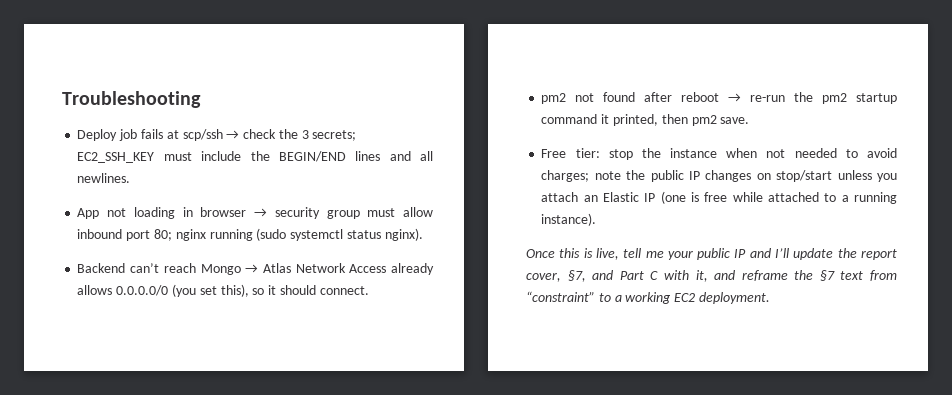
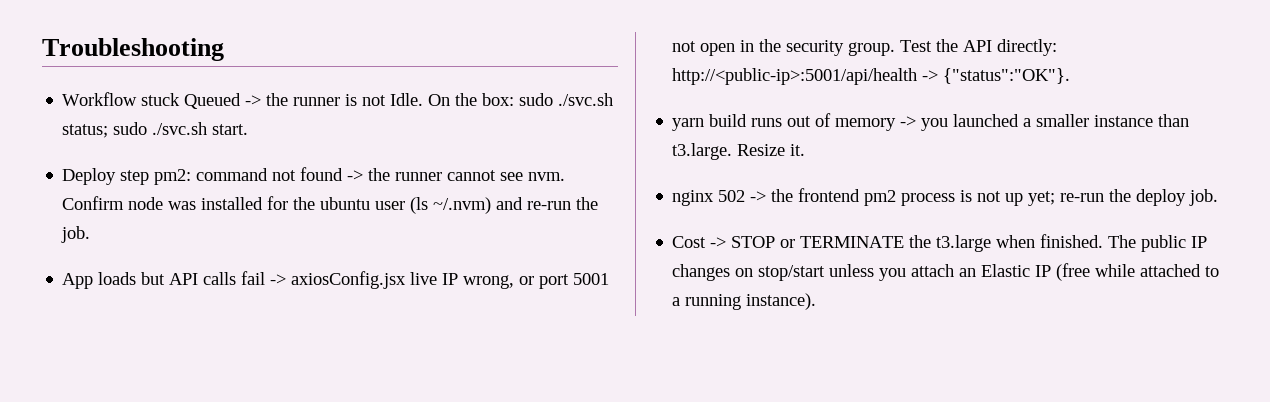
- Deploy job fails at scp/ssh → check the 3 secrets; EC2_SSH_KEY must include the BEGIN/END lines and all newlines.
- App not loading in browser → security group must allow inbound port 80; nginx running (sudo systemctl status nginx).
- Backend can’t reach Mongo → Atlas Network Access already allows 0.0.0.0/0 (you set this), so it should connect.
- pm2 not found after reboot → re-run the pm2 startup command it printed, then pm2 save.
- Free tier: stop the instance when not needed to avoid charges; note the public IP changes on stop/start unless you attach an Elastic IP (one is free while attached to a running instance).
+ Workflow stuck Queued -> the runner is not Idle. On the box: sudo ./svc.sh status; sudo ./svc.sh start.
+ Deploy step pm2: command not found -> the runner cannot see nvm. Confirm node was installed for the ubuntu user (ls ~/.nvm) and re-run the job.
+ App loads but API calls fail -> axiosConfig.jsx live IP wrong, or port 5001 not open in the security group. Test the API directly: http://<public-ip>:5001/api/health -> {"status":"OK"}.
+ yarn build runs out of memory -> you launched a smaller instance than t3.large. Resize it.
+ nginx 502 -> the frontend pm2 process is not up yet; re-run the deploy job.
+ Cost -> STOP or TERMINATE the t3.large when finished. The public IP changes on stop/start unless you attach an Elastic IP (free while attached to a running instance).
- Once this is live, tell me your public IP and I’ll update the report cover, §7, and Part C with it, and reframe the §7 text from “constraint” to a working EC2 deployment.

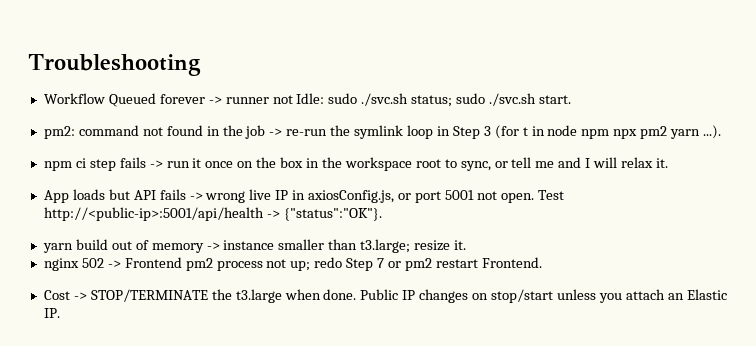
- Workflow stuck Queued -> the runner is not Idle. On the box: sudo ./svc.sh status; sudo ./svc.sh start.
+ Workflow Queued forever -> runner not Idle: sudo ./svc.sh status; sudo ./svc.sh start.
- Deploy step pm2: command not found -> the runner cannot see nvm. Confirm node was installed for the ubuntu user (ls ~/.nvm) and re-run the job.
- App loads but API calls fail -> axiosConfig.jsx live IP wrong, or port 5001 not open in the security group. Test the API directly: http://<public-ip>:5001/api/health -> {"status":"OK"}.
+ pm2: command not found in the job -> re-run the symlink loop in Step 3 (for t in node npm npx pm2 yarn ...).
+ npm ci step fails -> run it once on the box in the workspace root to sync, or tell me and I will relax it.
+ App loads but API fails -> wrong live IP in axiosConfig.js, or port 5001 not open. Test http://<public-ip>:5001/api/health -> {"status":"OK"}.
- yarn build runs out of memory -> you launched a smaller instance than t3.large. Resize it.
- nginx 502 -> the frontend pm2 process is not up yet; re-run the deploy job.
- Cost -> STOP or TERMINATE the t3.large when finished. The public IP changes on stop/start unless you attach an Elastic IP (free while attached to a running instance).
+ yarn build out of memory -> instance smaller than t3.large; resize it.
+ nginx 502 -> Frontend pm2 process not up; redo Step 7 or pm2 restart Frontend.
+ Cost -> STOP/TERMINATE the t3.large when done. Public IP changes on stop/start unless you attach an Elastic IP.

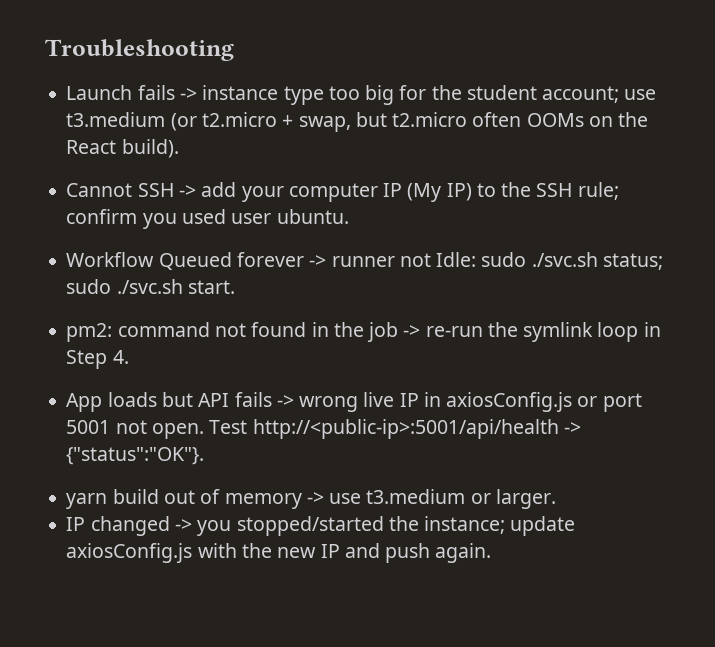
+ Launch fails -> instance type too big for the student account; use t3.medium (or t2.micro + swap, but t2.micro often OOMs on the React build).
+ Cannot SSH -> add your computer IP (My IP) to the SSH rule; confirm you used user ubuntu.
- pm2: command not found in the job -> re-run the symlink loop in Step 3 (for t in node npm npx pm2 yarn ...).
- npm ci step fails -> run it once on the box in the workspace root to sync, or tell me and I will relax it.
+ pm2: command not found in the job -> re-run the symlink loop in Step 4.
- App loads but API fails -> wrong live IP in axiosConfig.js, or port 5001 not open.
+ App loads but API fails -> wrong live IP in axiosConfig.js or port 5001 not open.
- yarn build out of memory -> instance smaller than t3.large; resize it.
- nginx 502 -> Frontend pm2 process not up; redo Step 7 or pm2 restart Frontend.
- Cost -> STOP/TERMINATE the t3.large when done. Public IP changes on stop/start unless you attach an Elastic IP.
+ yarn build out of memory -> use t3.medium or larger.
+ IP changed -> you stopped/started the instance; update axiosConfig.js with the new IP and push again.

